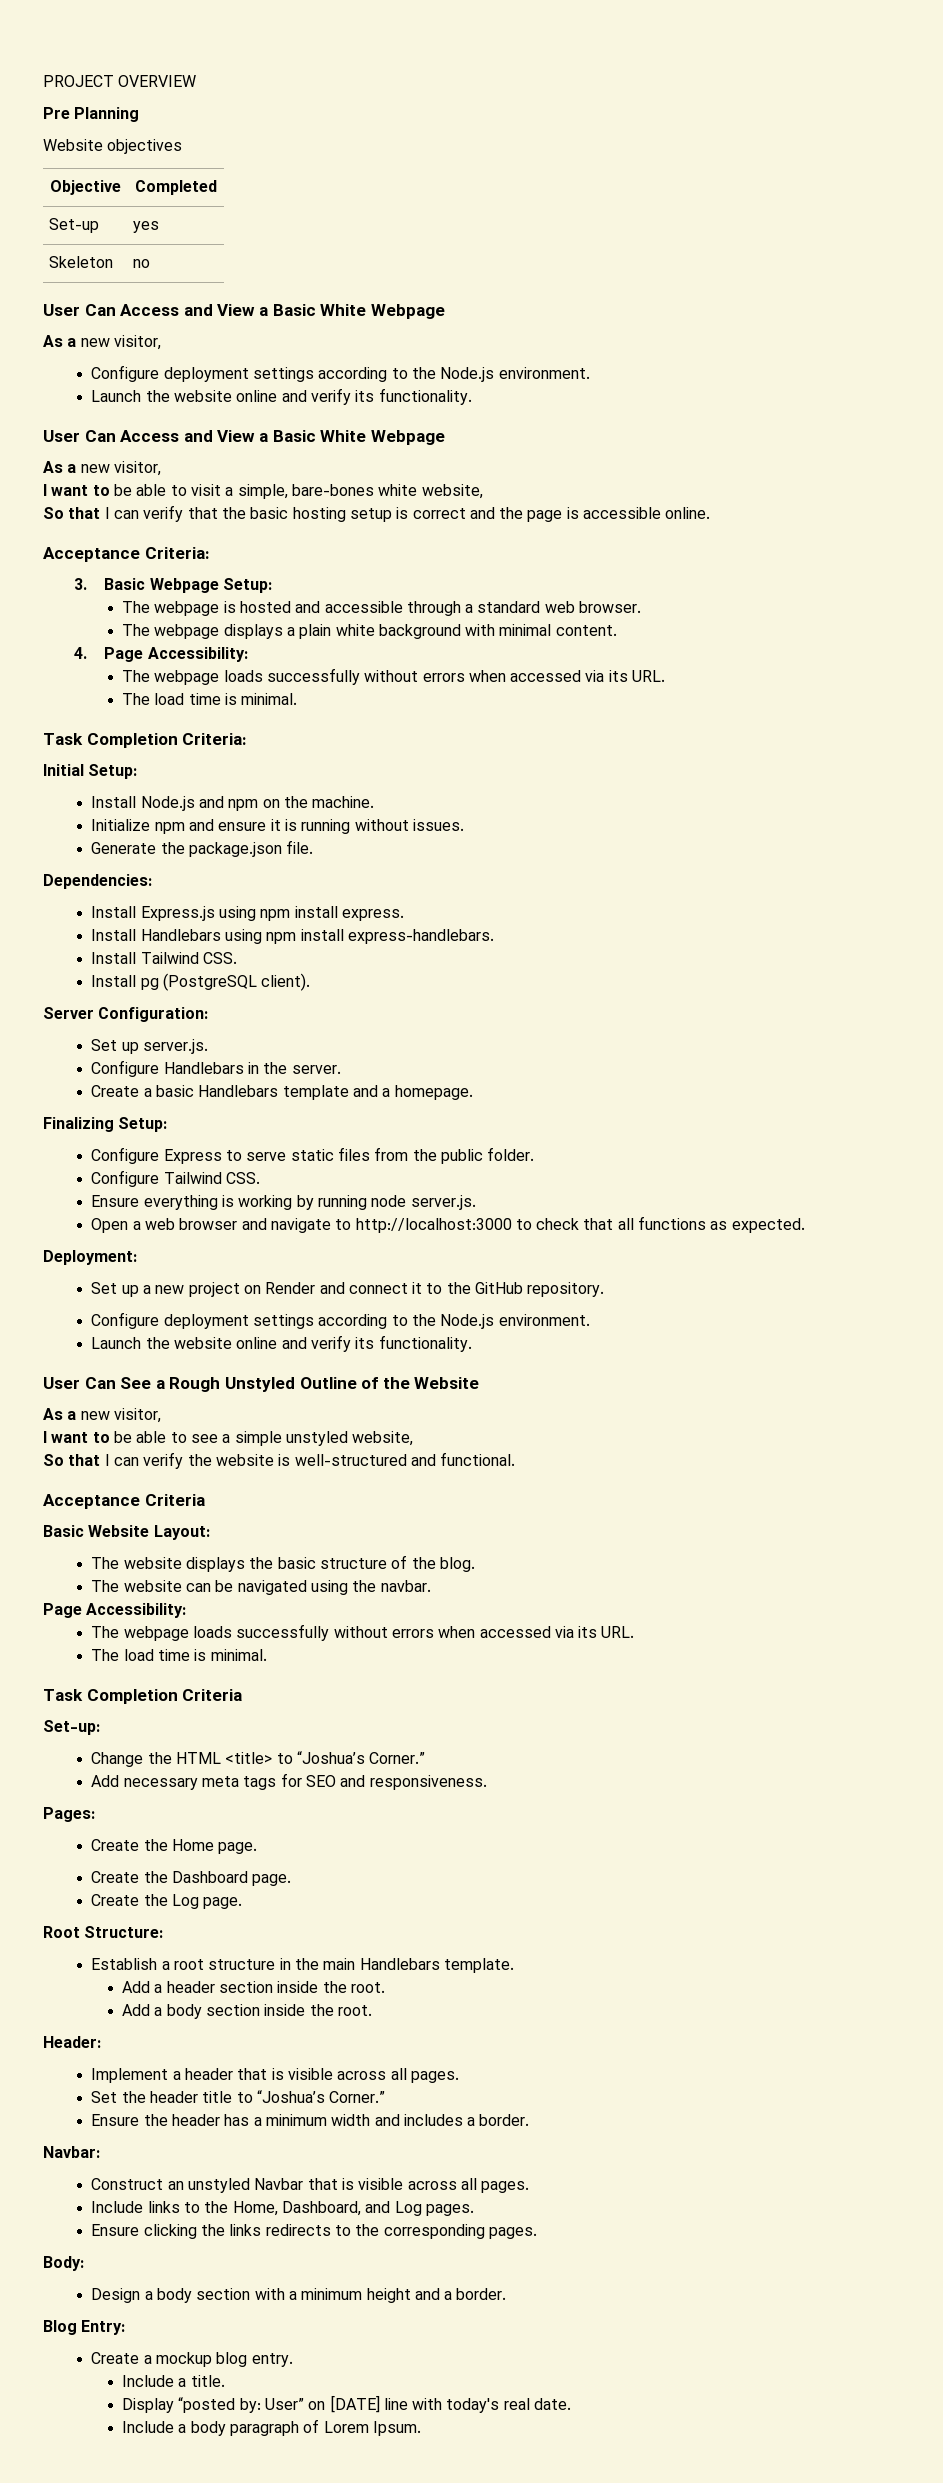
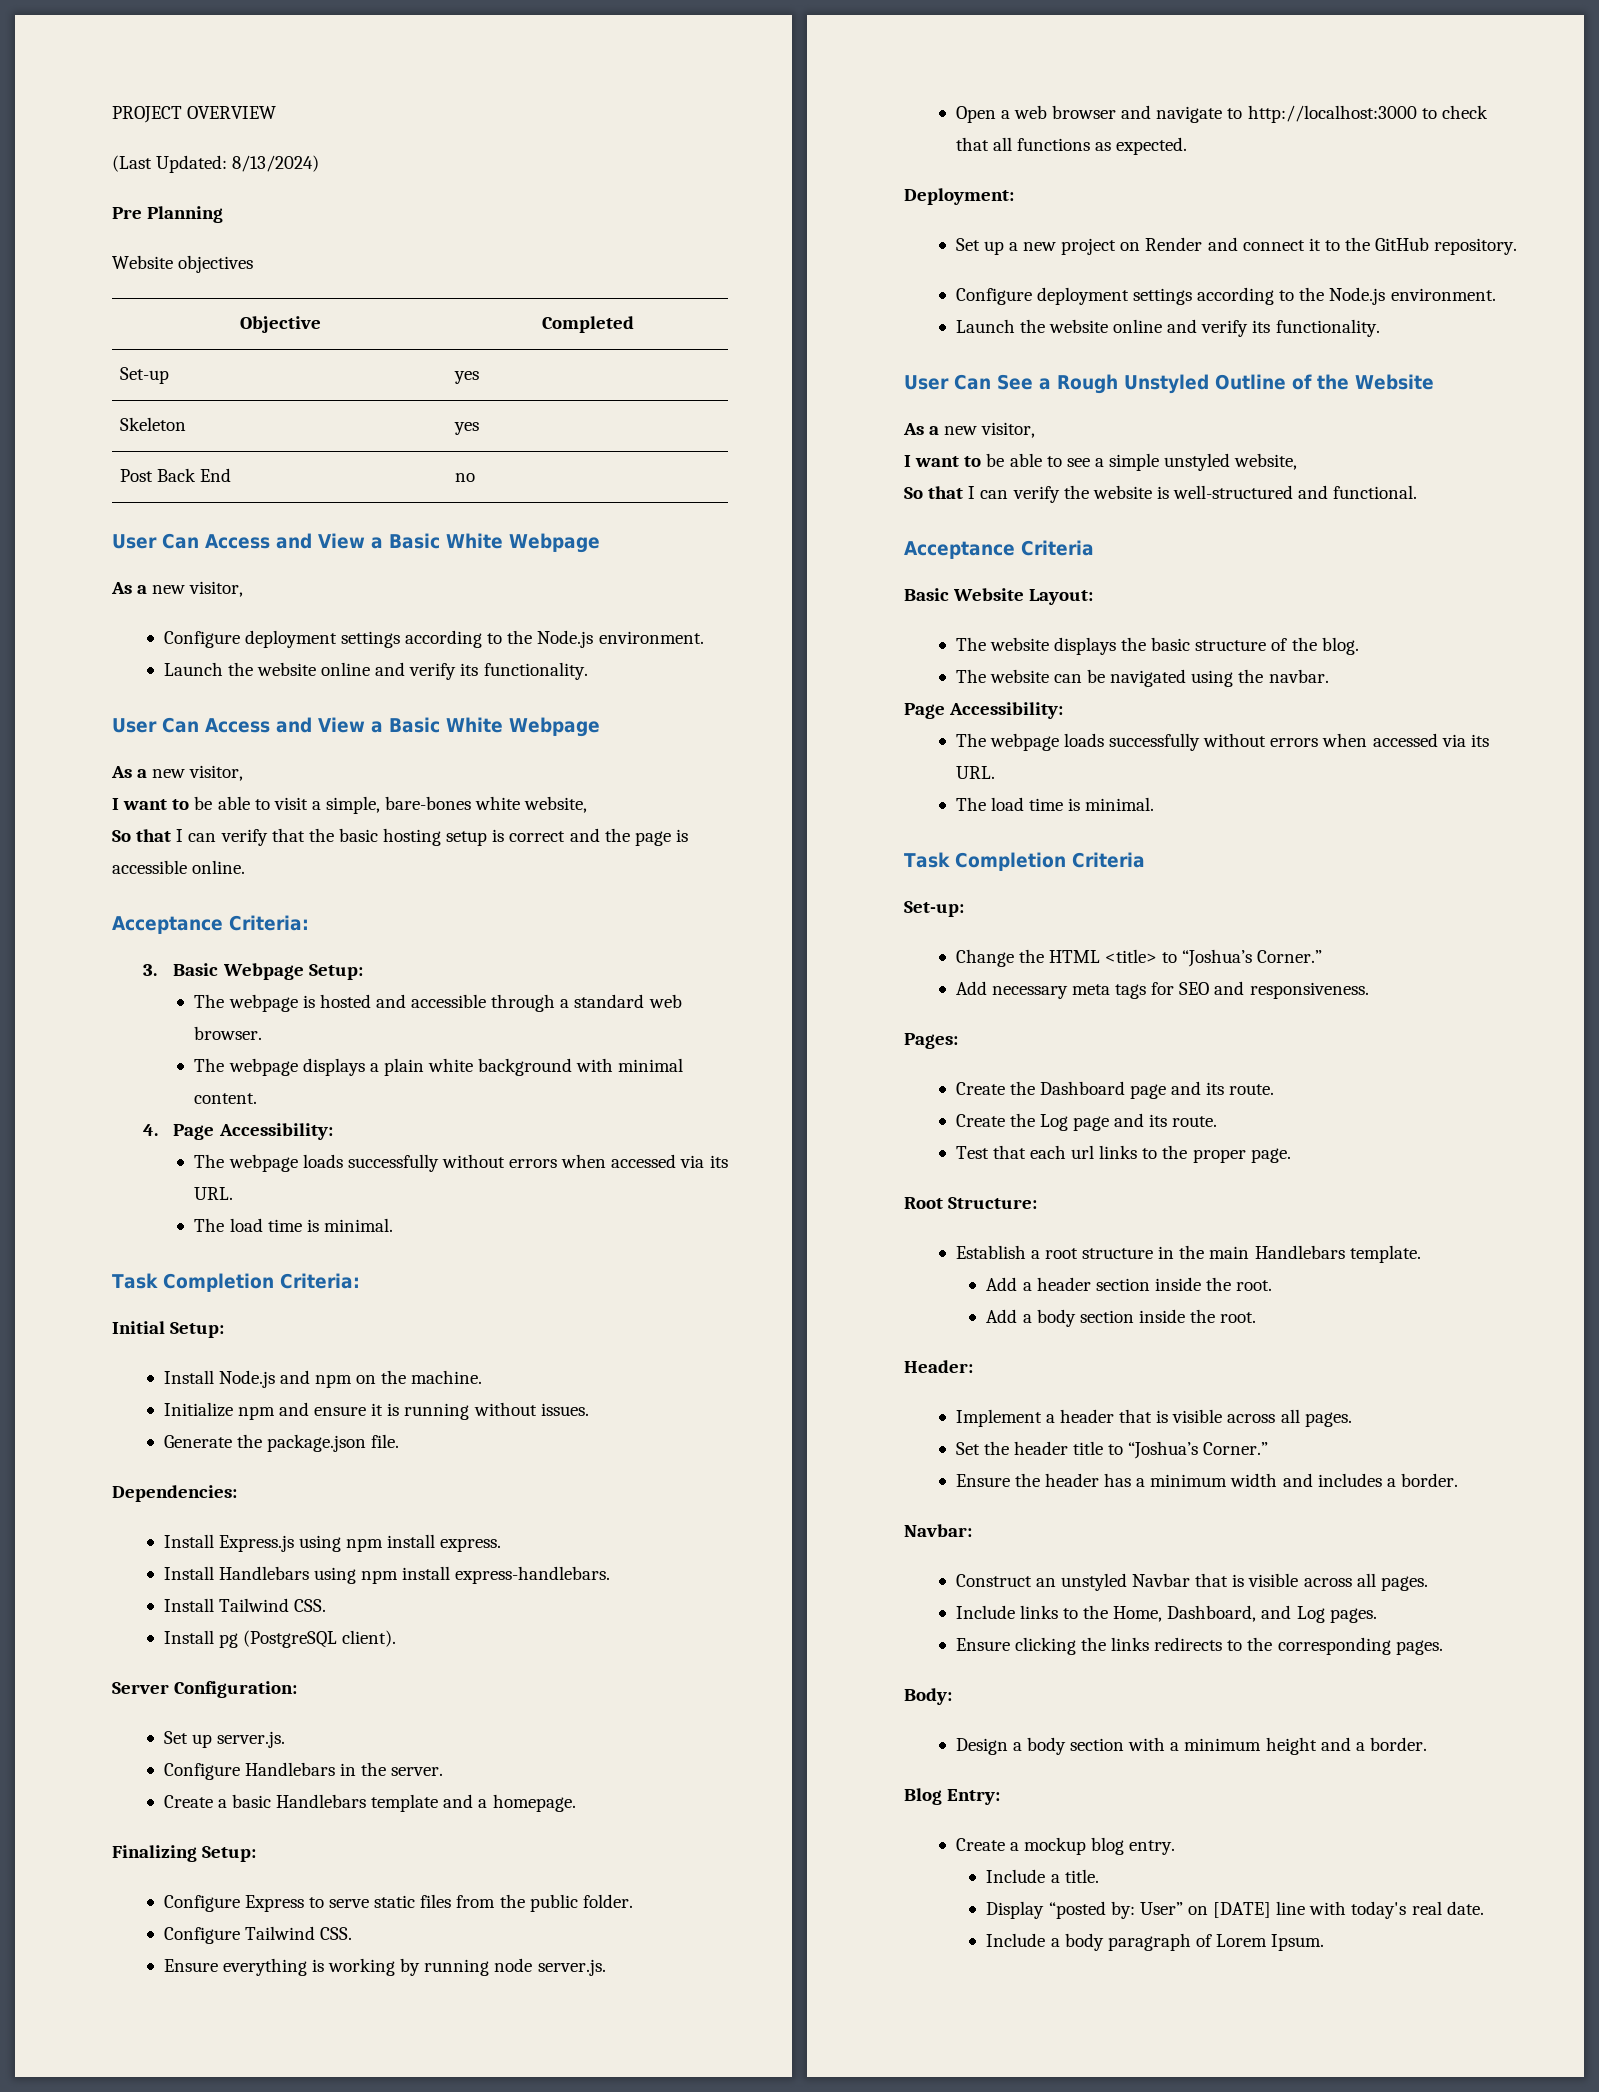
+ (Last Updated: 8/13/2024)
- Skeleton | no
+ Skeleton | yes
+ Post Back End | no
- Create the Home page.
- Create the Dashboard page.
+ Create the Dashboard page and its route.
- Create the Log page.
+ Create the Log page and its route.
+ Test that each url links to the proper page.

